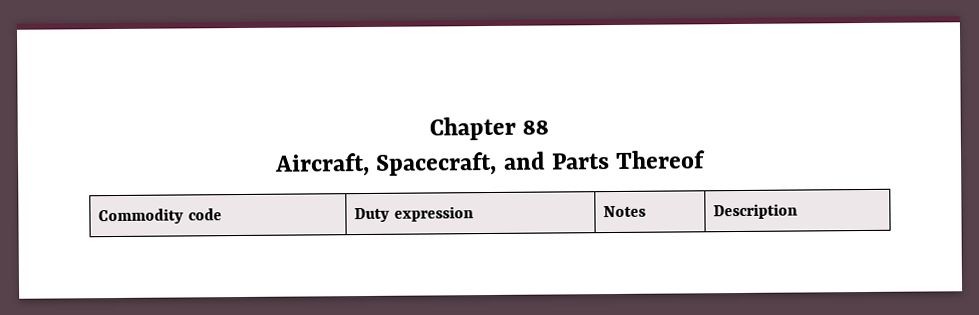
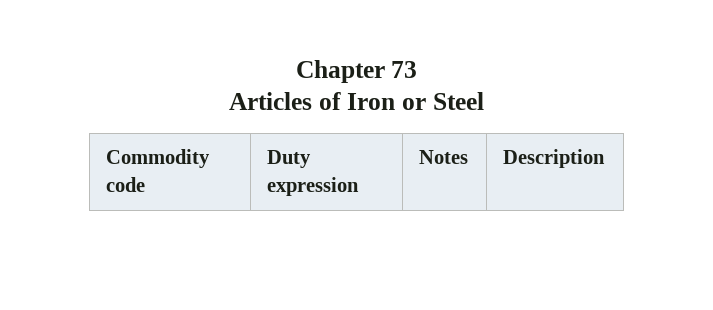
- Chapter 88
- Aircraft, Spacecraft, and Parts Thereof
+ Chapter 73
+ Articles of Iron or Steel

